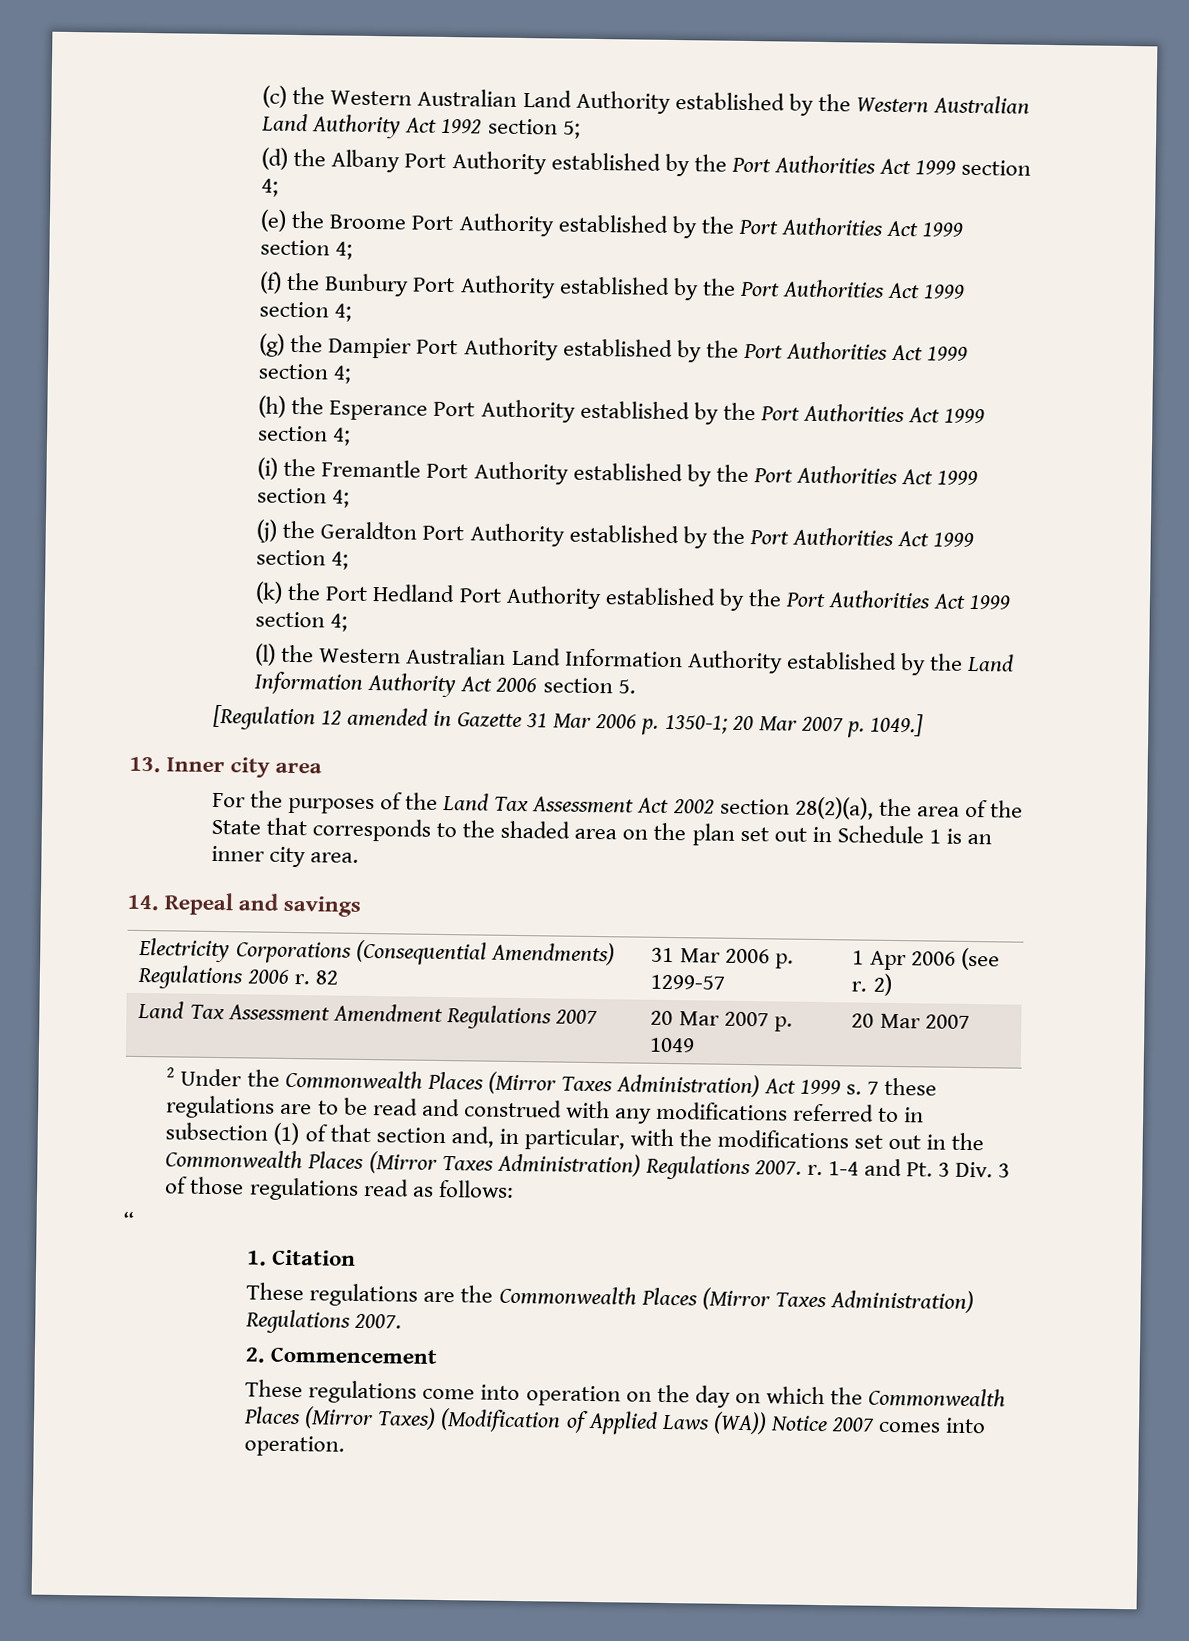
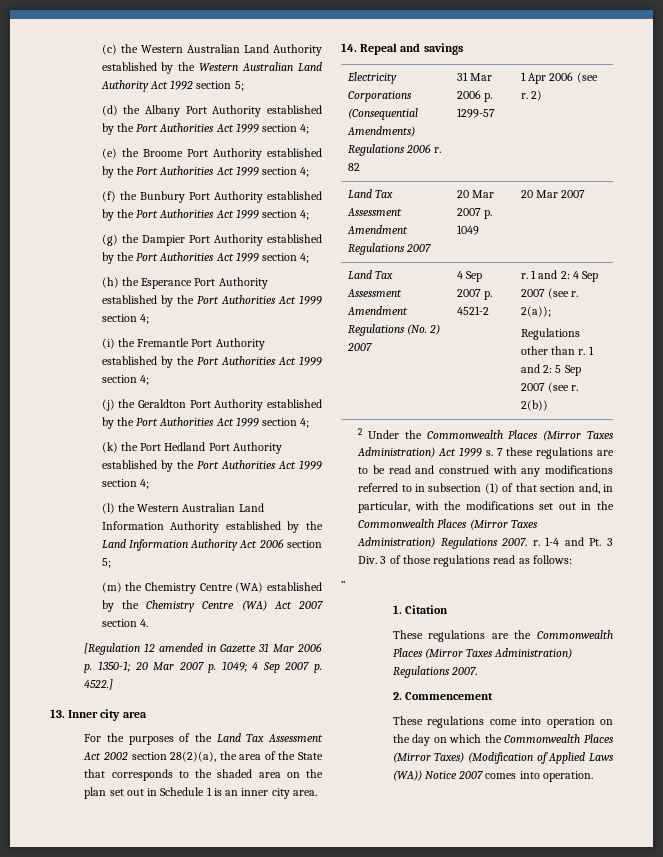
- (l) the Western Australian Land Information Authority established by the Land Information Authority Act 2006 section 5.
+ (l) the Western Australian Land Information Authority established by the Land Information Authority Act 2006 section 5;
+ (m) the Chemistry Centre (WA) established by the Chemistry Centre (WA) Act 2007 section 4.
- [Regulation 12 amended in Gazette 31 Mar 2006 p. 1350-1; 20 Mar 2007 p. 1049.]
+ [Regulation 12 amended in Gazette 31 Mar 2006 p. 1350-1; 20 Mar 2007 p. 1049; 4 Sep 2007 p. 4522.]
+ Land Tax Assessment Amendment Regulations (No. 2) 2007 | 4 Sep 2007 p. 4521-2 | r. 1 and 2: 4 Sep 2007 (see r. 2(a));
+ Regulations other than r. 1 and 2: 5 Sep 2007 (see r. 2(b))

